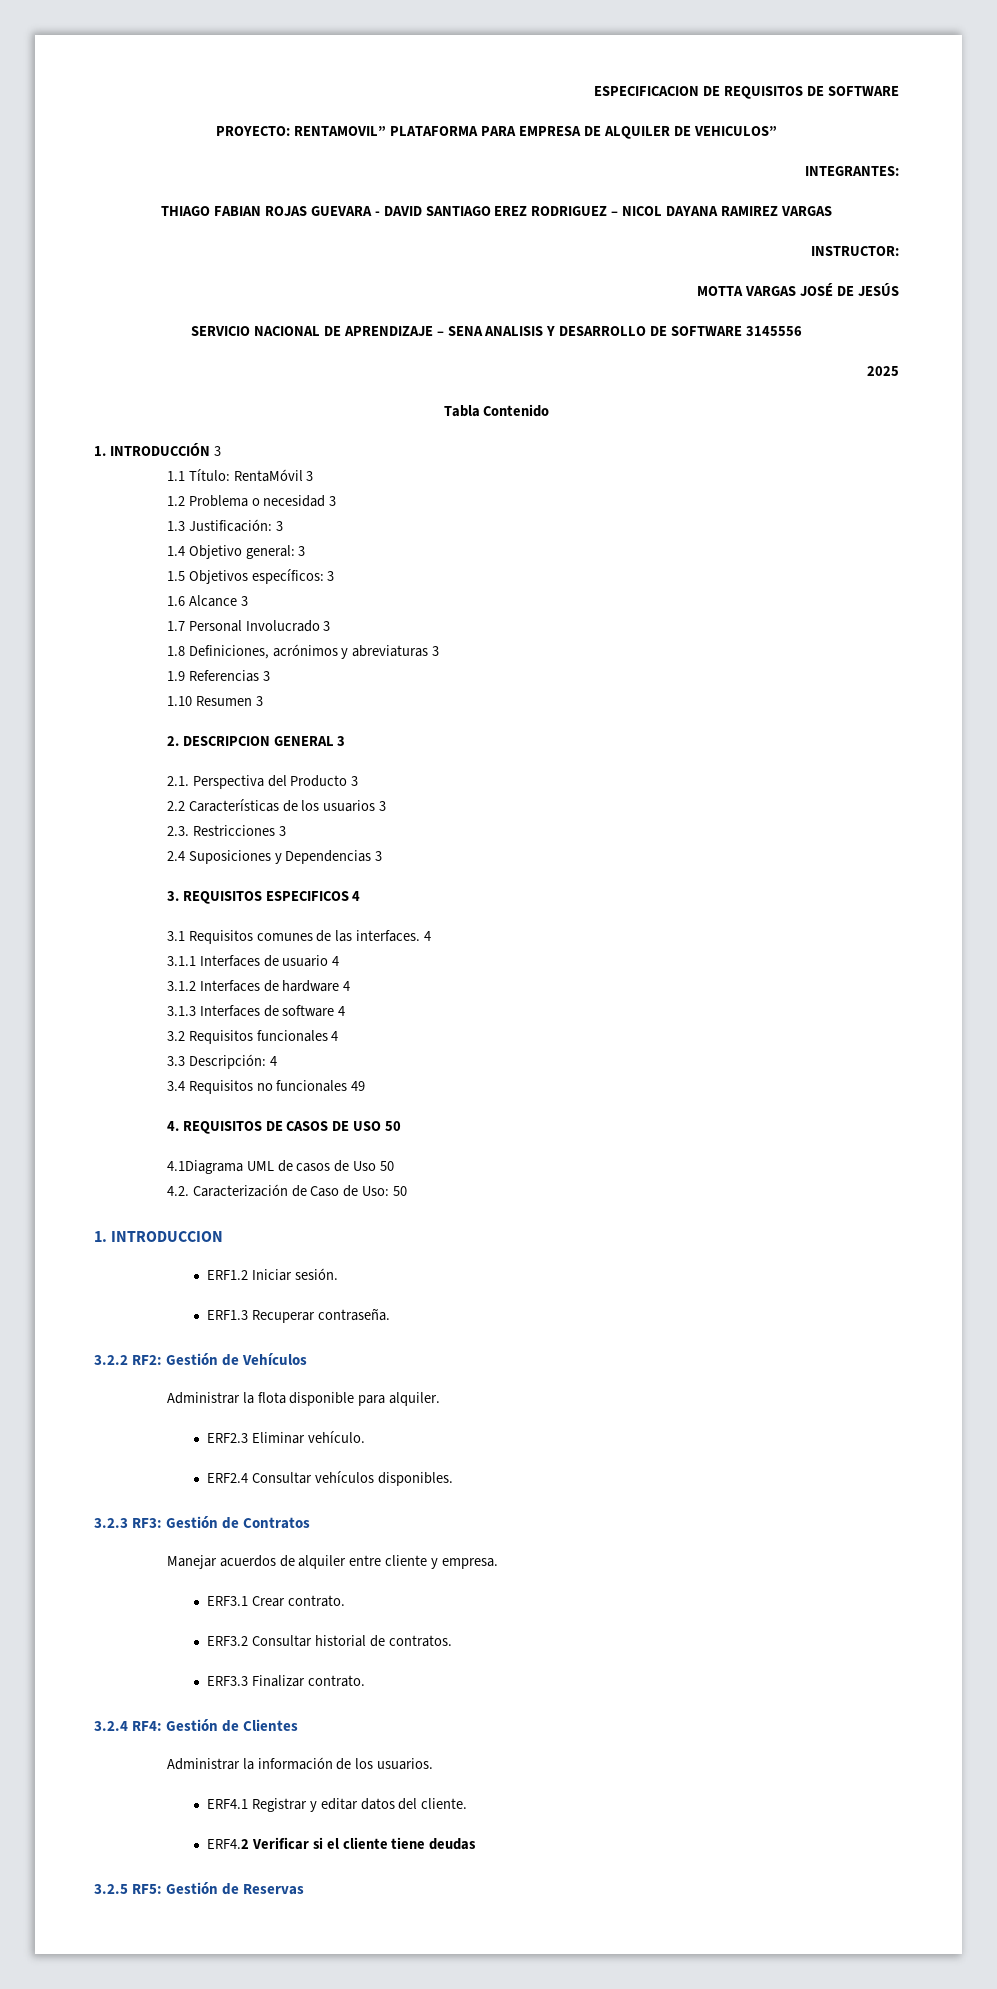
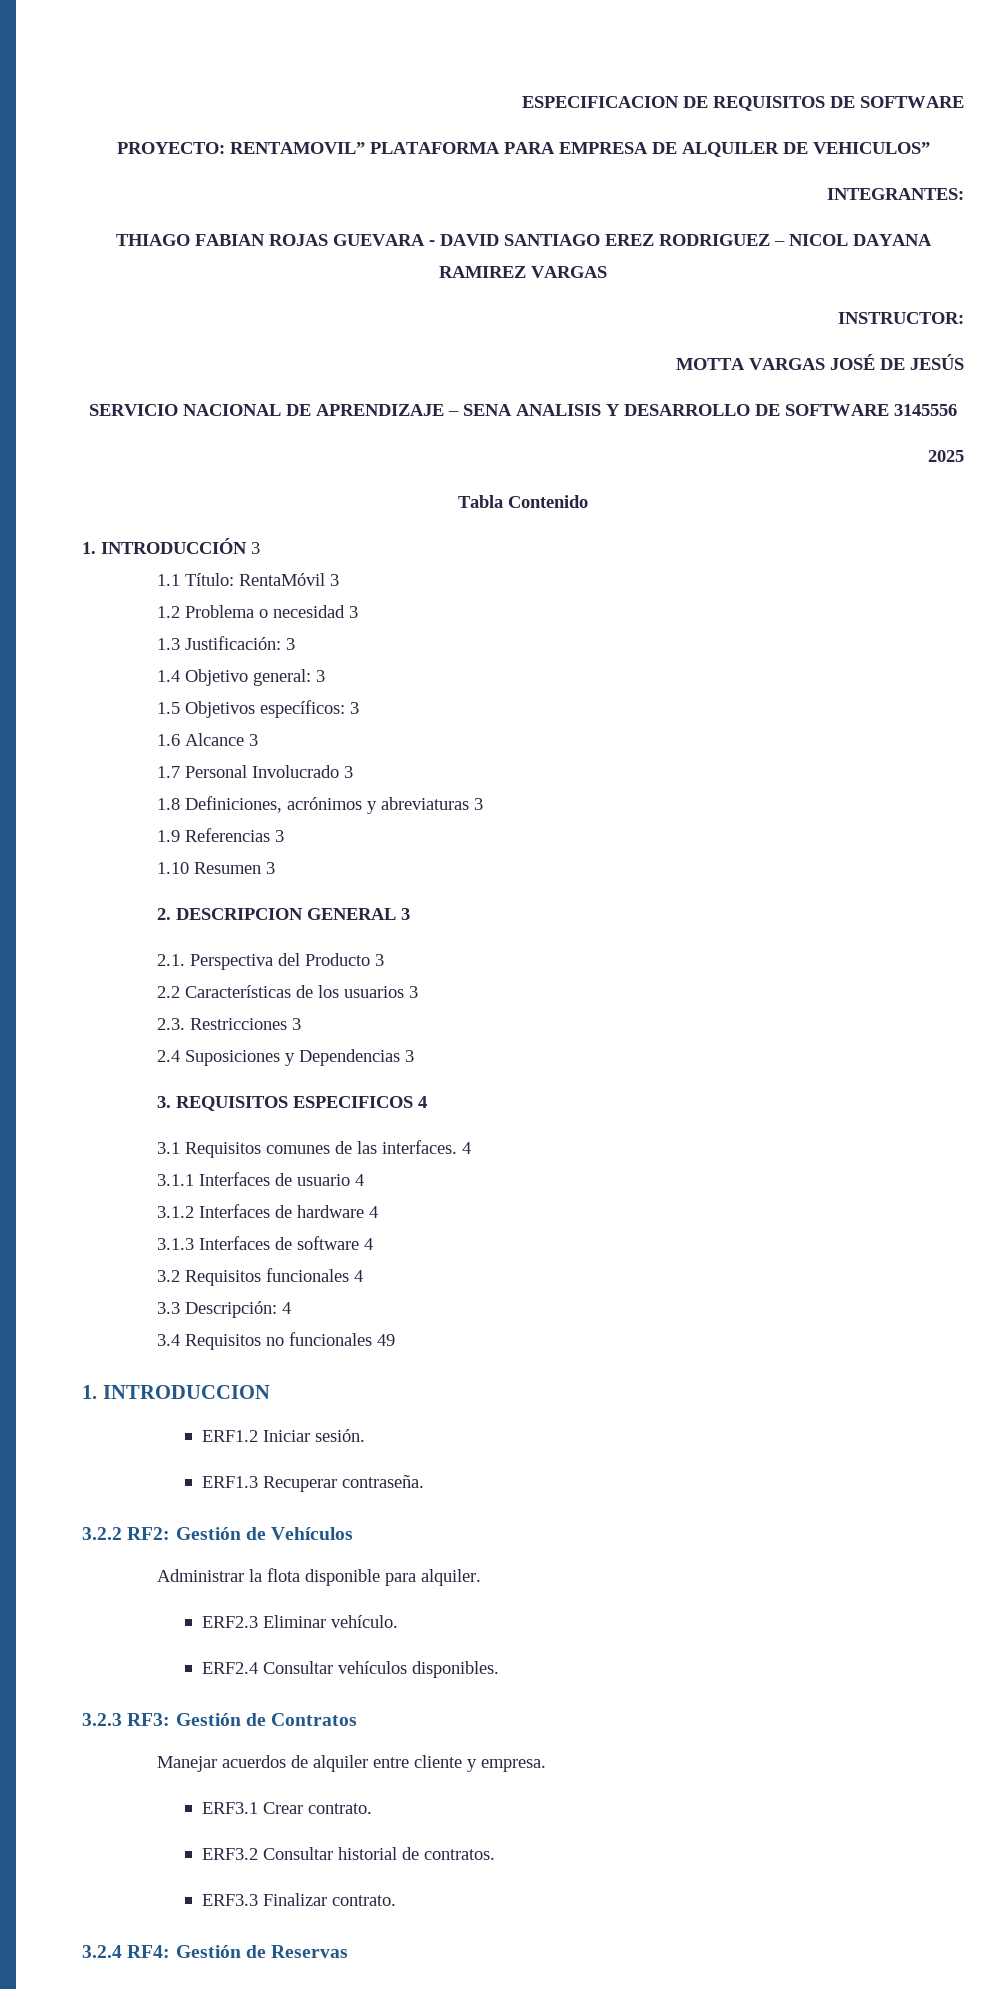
- 4. REQUISITOS DE CASOS DE USO 50
- 4.1Diagrama UML de casos de Uso 50
- 4.2. Caracterización de Caso de Uso: 50
- 3.2.4 RF4: Gestión de Clientes
- Administrar la información de los usuarios.
- ERF4.1 Registrar y editar datos del cliente.
- ERF4.2 Verificar si el cliente tiene deudas
- 3.2.5 RF5: Gestión de Reservas
+ 3.2.4 RF4: Gestión de Reservas

